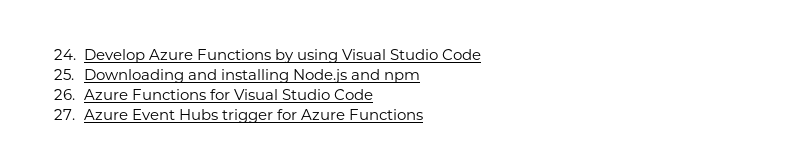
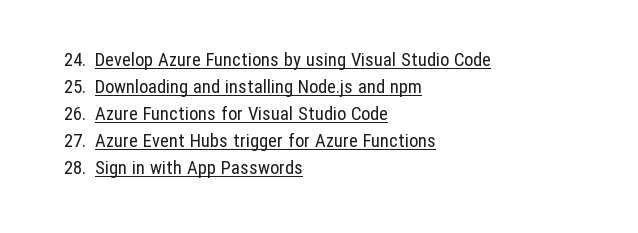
+ 28. Sign in with App Passwords

